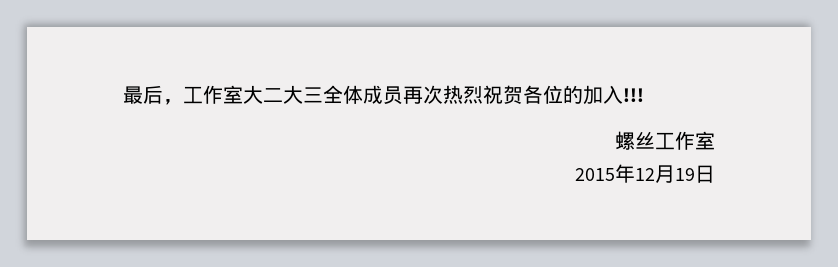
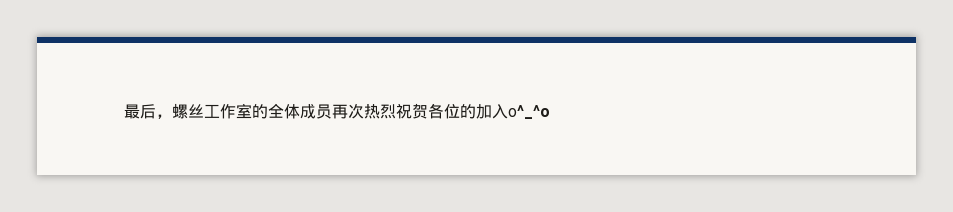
- 最后，工作室大二大三全体成员再次热烈祝贺各位的加入!!!
- 螺丝工作室
- 2015年12月19日
+ 最后，螺丝工作室的全体成员再次热烈祝贺各位的加入o^_^o

